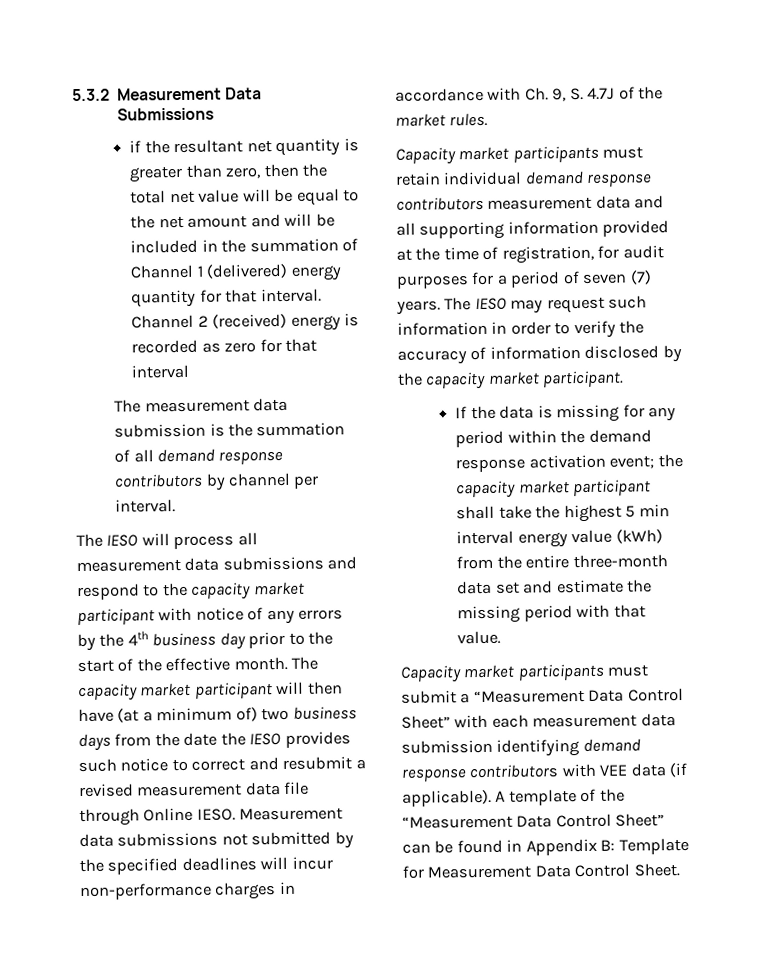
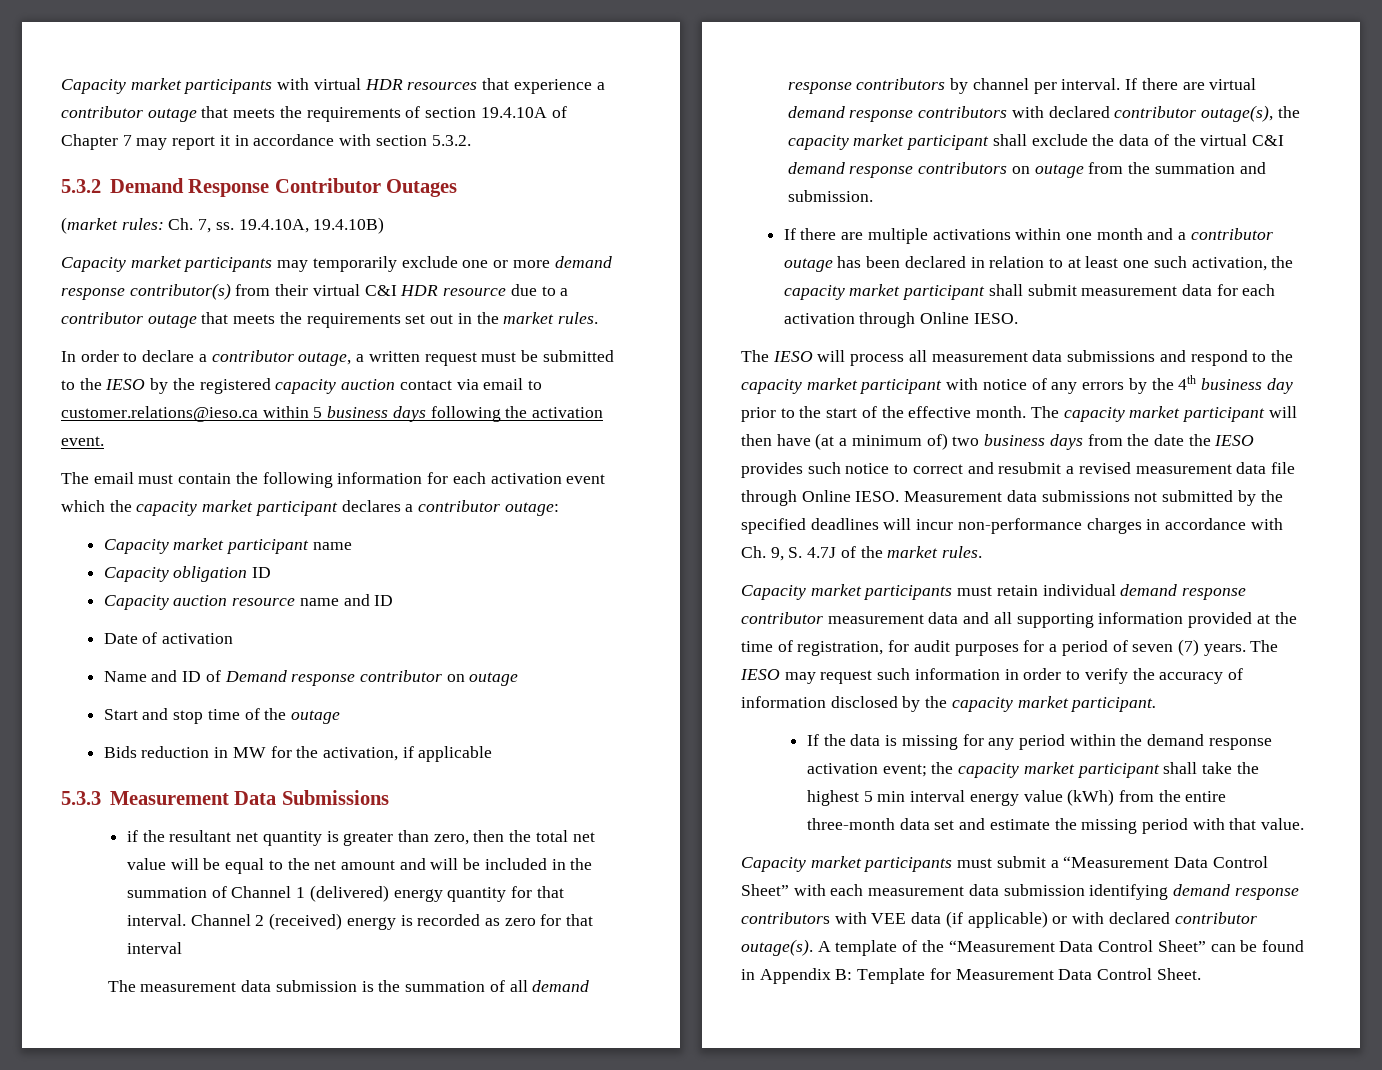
- 5.3.2 Measurement Data Submissions
+ Capacity market participants with virtual HDR resources that experience a contributor outage that meets the requirements of section 19.4.10A of Chapter 7 may report it in accordance with section 5.3.2.
+ 5.3.2 Demand Response Contributor Outages
+ (market rules: Ch. 7, ss. 19.4.10A, 19.4.10B)
+ Capacity market participants may temporarily exclude one or more demand response contributor(s) from their virtual C&I HDR resource due to a contributor outage that meets the requirements set out in the market rules.
+ In order to declare a contributor outage, a written request must be submitted to the IESO by the registered capacity auction contact via email to customer.relations@ieso.ca within 5 business days following the activation event.
+ The email must contain the following information for each activation event which the capacity market participant declares a contributor outage:
+ Capacity market participant name
+ Capacity obligation ID
+ Capacity auction resource name and ID
+ Date of activation
+ Name and ID of Demand response contributor on outage
+ Start and stop time of the outage
+ Bids reduction in MW for the activation, if applicable
+ 5.3.3 Measurement Data Submissions
+ If there are virtual demand response contributors with declared contributor outage(s), the capacity market participant shall exclude the data of the virtual C&I demand response contributors on outage from the summation and submission.
+ If there are multiple activations within one month and a contributor outage has been declared in relation to at least one such activation, the capacity market participant shall submit measurement data for each activation through Online IESO.
- Capacity market participants must retain individual demand response contributors measurement data and all supporting information provided at the time of registration, for audit purposes for a period of seven (7) years.
+ Capacity market participants must retain individual demand response contributor measurement data and all supporting information provided at the time of registration, for audit purposes for a period of seven (7) years.
- Capacity market participants must submit a “Measurement Data Control Sheet” with each measurement data submission identifying demand response contributors with VEE data (if applicable).
+ Capacity market participants must submit a “Measurement Data Control Sheet” with each measurement data submission identifying demand response contributors with VEE data (if applicable) or with declared contributor outage(s).

